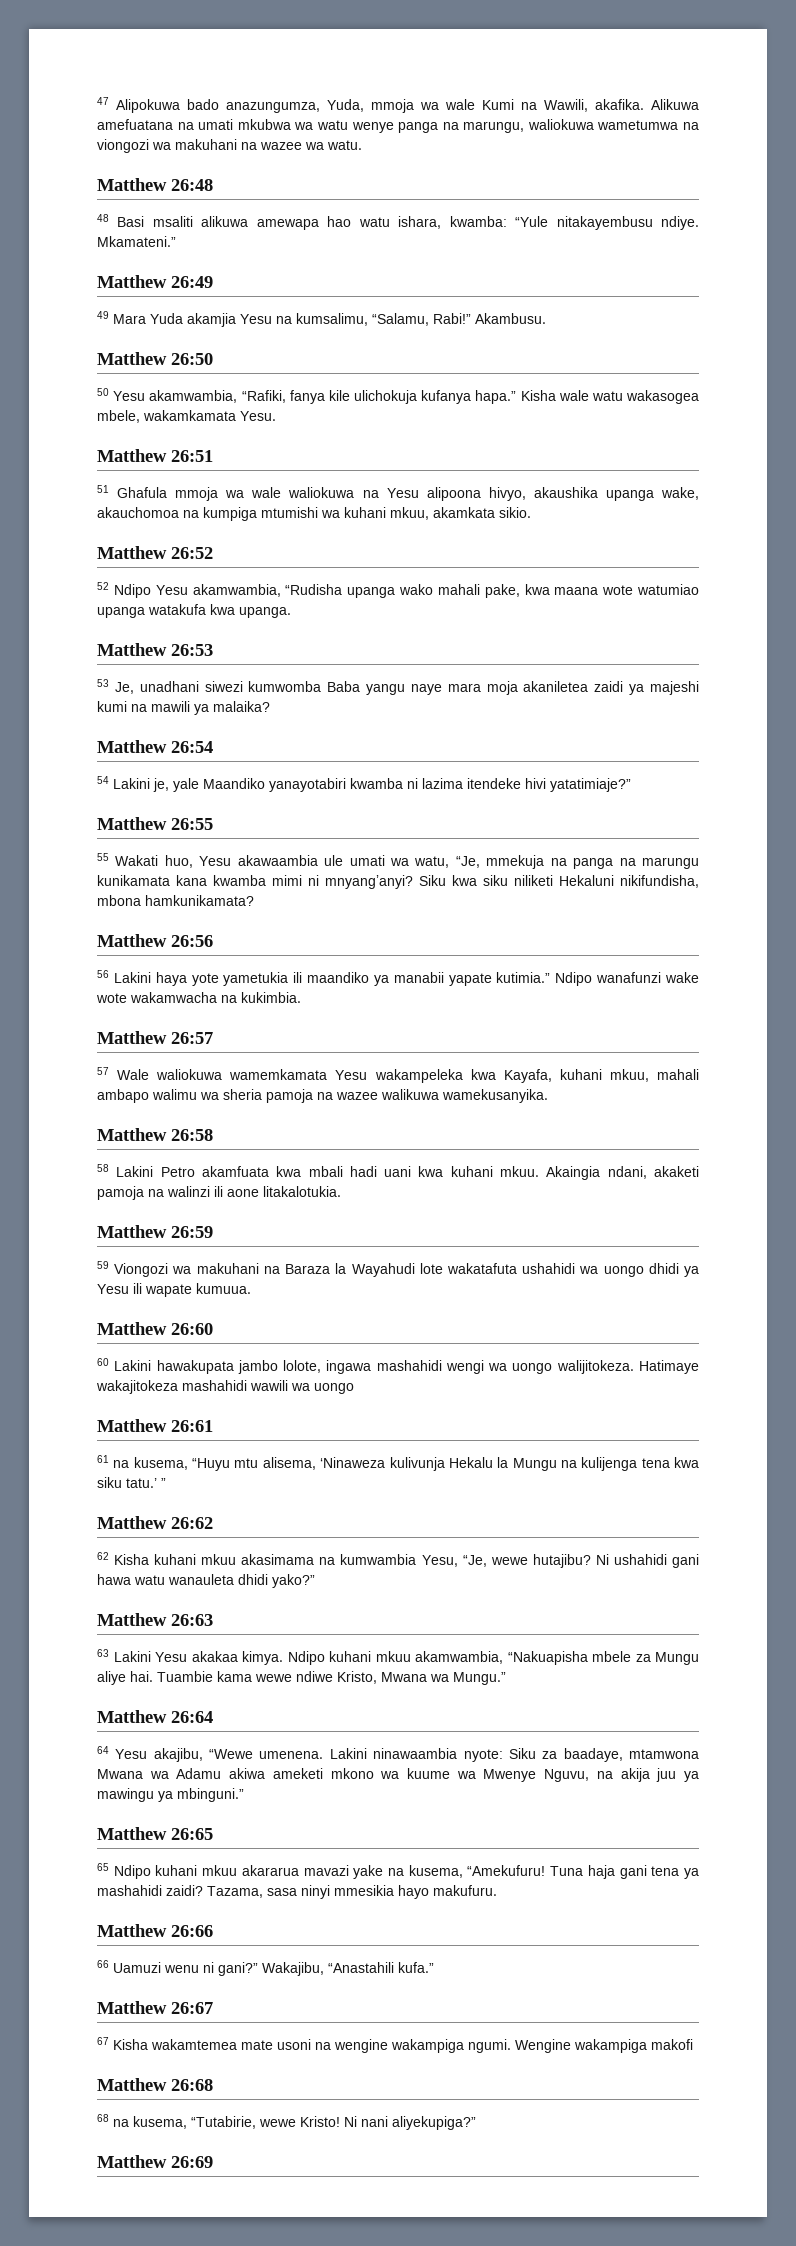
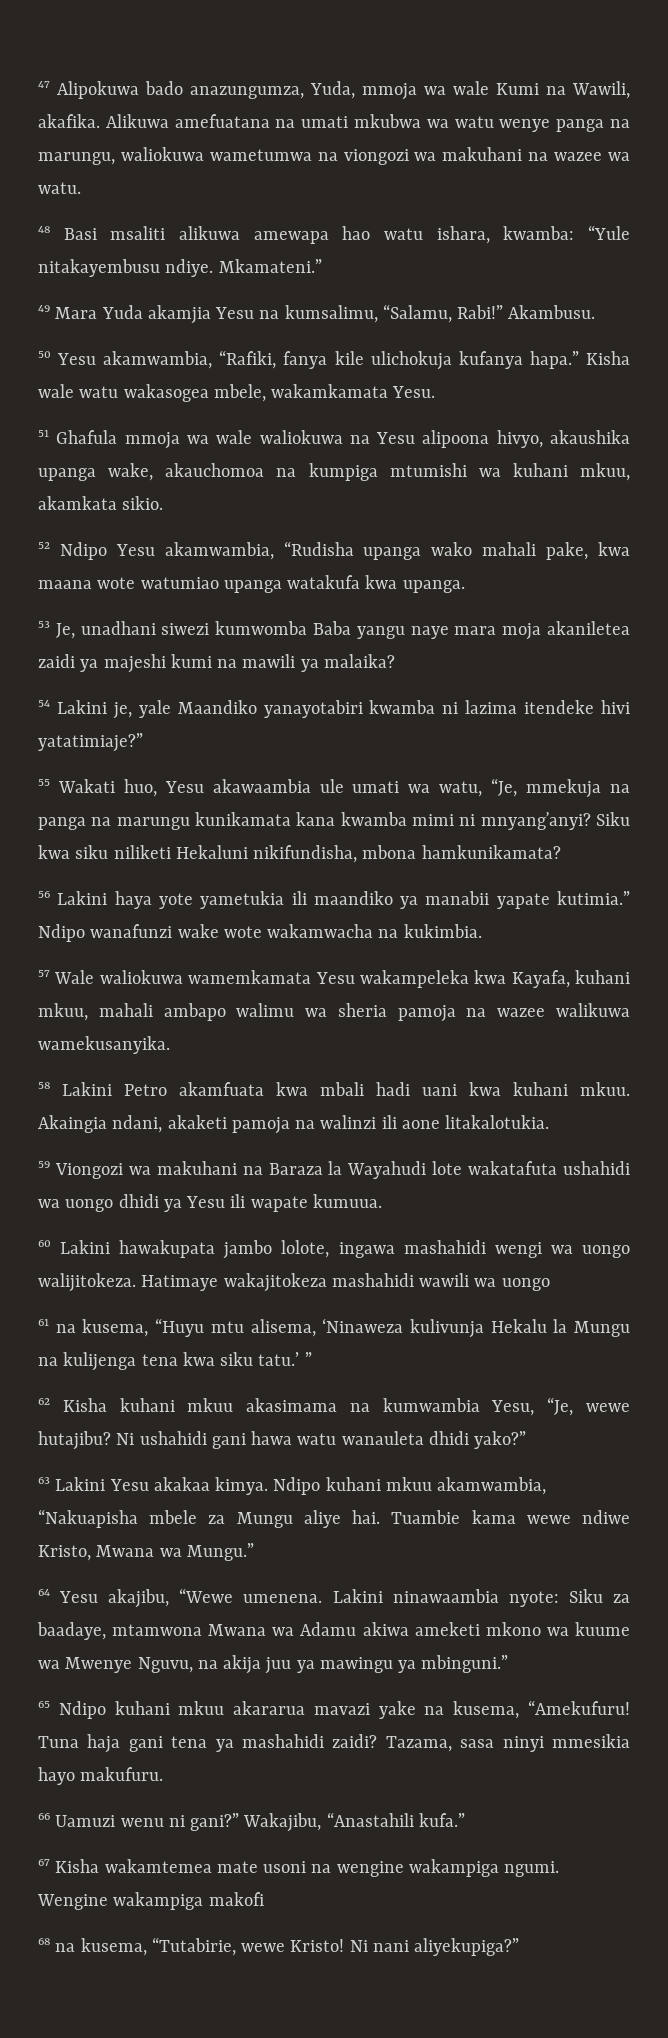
- Matthew 26:48
- Matthew 26:49
- Matthew 26:50
- Matthew 26:51
- Matthew 26:52
- Matthew 26:53
- Matthew 26:54
- Matthew 26:55
- Matthew 26:56
- Matthew 26:57
- Matthew 26:58
- Matthew 26:59
- Matthew 26:60
- Matthew 26:61
- Matthew 26:62
- Matthew 26:63
- Matthew 26:64
- Matthew 26:65
- Matthew 26:66
- Matthew 26:67
- Matthew 26:68
- Matthew 26:69

